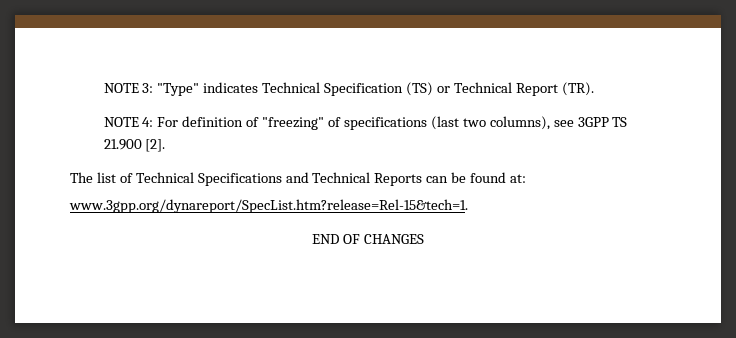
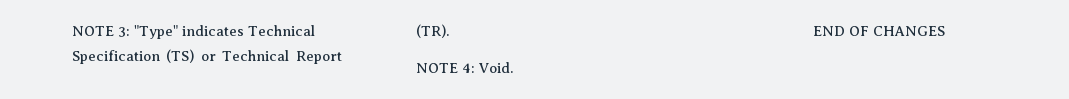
- NOTE 4: For definition of "freezing" of specifications (last two columns), see 3GPP TS 21.900 [2].
- The list of Technical Specifications and Technical Reports can be found at:
- www.3gpp.org/dynareport/SpecList.htm?release=Rel-15&tech=1.
+ NOTE 4: Void.

